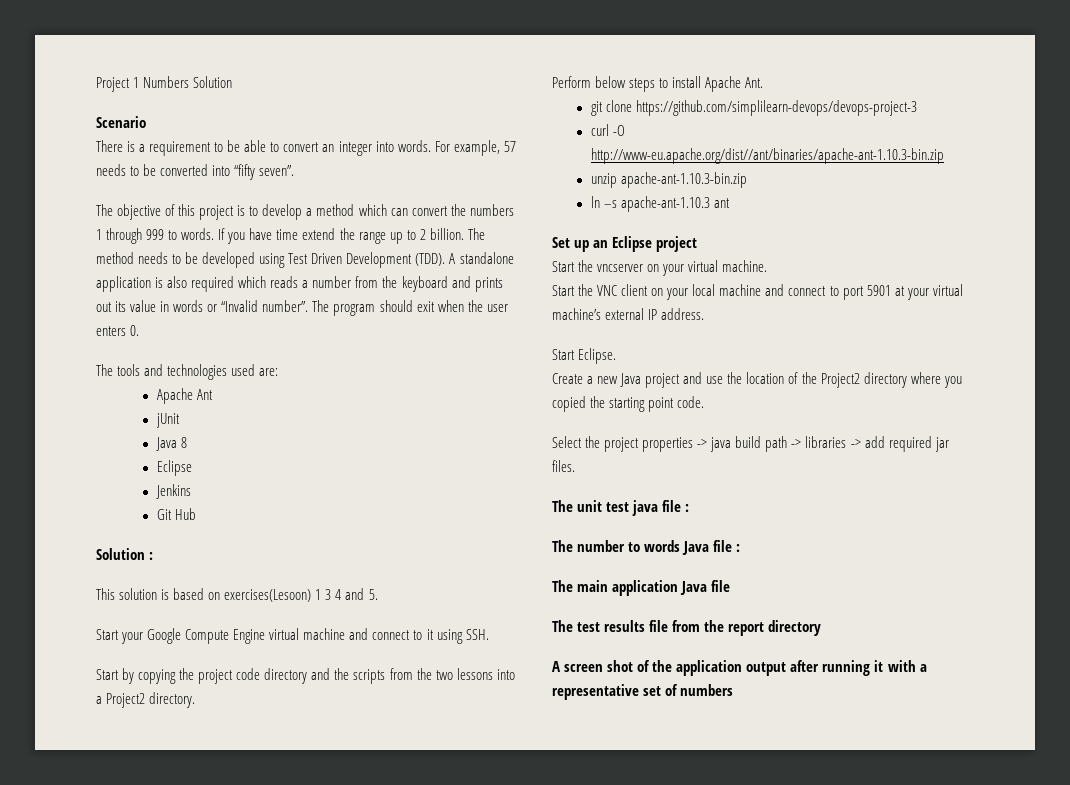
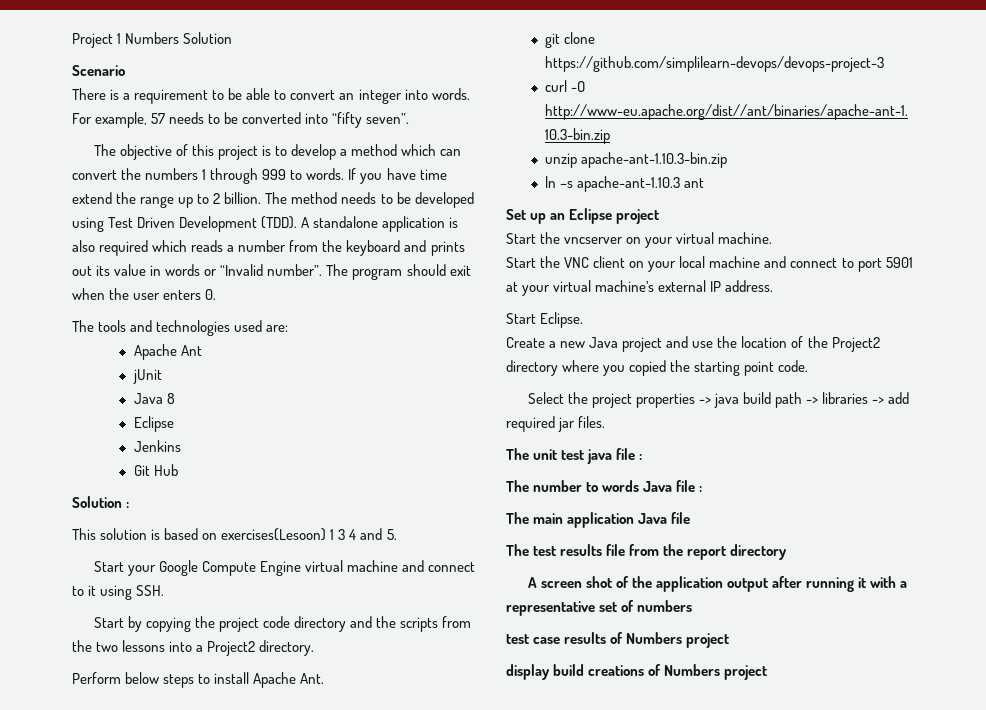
+ test case results of Numbers project
+ display build creations of Numbers project

